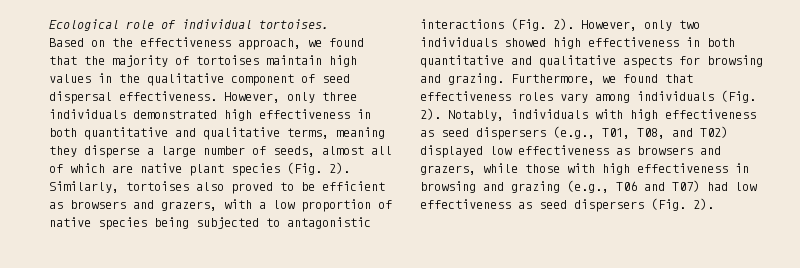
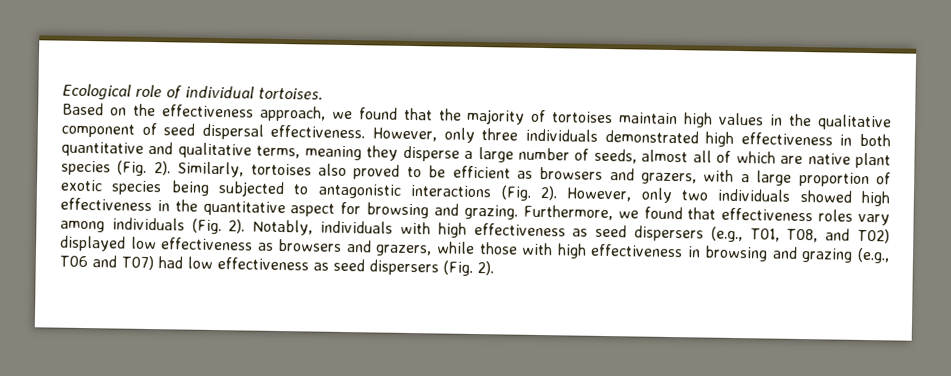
- Similarly, tortoises also proved to be efficient as browsers and grazers, with a low proportion of native species being subjected to antagonistic interactions (Fig. 2).
+ Similarly, tortoises also proved to be efficient as browsers and grazers, with a large proportion of exotic species being subjected to antagonistic interactions (Fig. 2).
- However, only two individuals showed high effectiveness in both quantitative and qualitative aspects for browsing and grazing.
+ However, only two individuals showed high effectiveness in the quantitative aspect for browsing and grazing.

